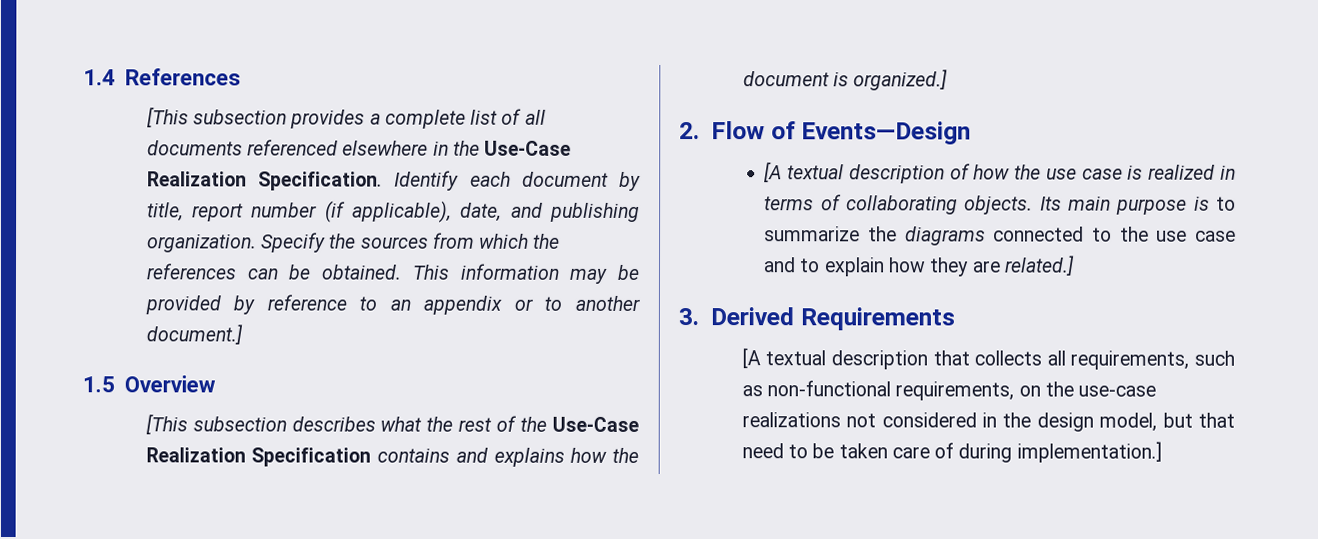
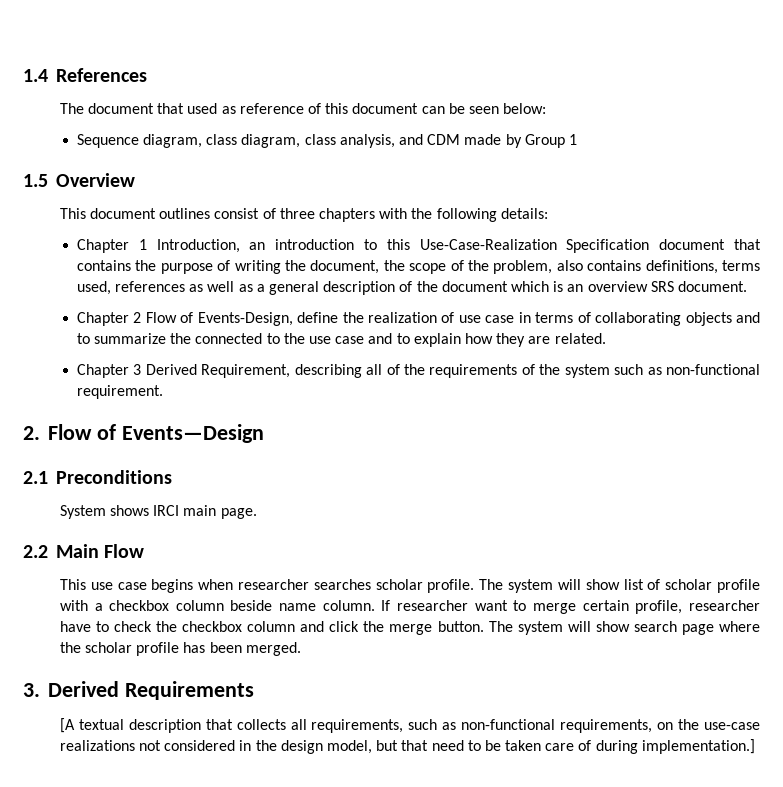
- [This subsection provides a complete list of all documents referenced elsewhere in the Use-Case Realization Specification. Identify each document by title, report number (if applicable), date, and publishing organization. Specify the sources from which the references can be obtained. This information may be provided by reference to an appendix or to another document.]
+ The document that used as reference of this document can be seen below:
+ Sequence diagram, class diagram, class analysis, and CDM made by Group 1
  1.5 Overview
- [This subsection describes what the rest of the Use-Case Realization Specification contains and explains how the document is organized.]
+ This document outlines consist of three chapters with the following details:
+ Chapter 1 Introduction, an introduction to this Use-Case-Realization Specification document that contains the purpose of writing the document, the scope of the problem, also contains definitions, terms used, references as well as a general description of the document which is an overview SRS document.
+ Chapter 2 Flow of Events-Design, define the realization of use case in terms of collaborating objects and to summarize the connected to the use case and to explain how they are related.
+ Chapter 3 Derived Requirement, describing all of the requirements of the system such as non-functional requirement.
  2. Flow of Events—Design
- [A textual description of how the use case is realized in terms of collaborating objects. Its main purpose is to summarize the diagrams connected to the use case and to explain how they are related.]
+ 2.1 Preconditions
+ System shows IRCI main page.
+ 2.2 Main Flow
+ This use case begins when researcher searches scholar profile. The system will show list of scholar profile with a checkbox column beside name column. If researcher want to merge certain profile, researcher have to check the checkbox column and click the merge button. The system will show search page where the scholar profile has been merged.

